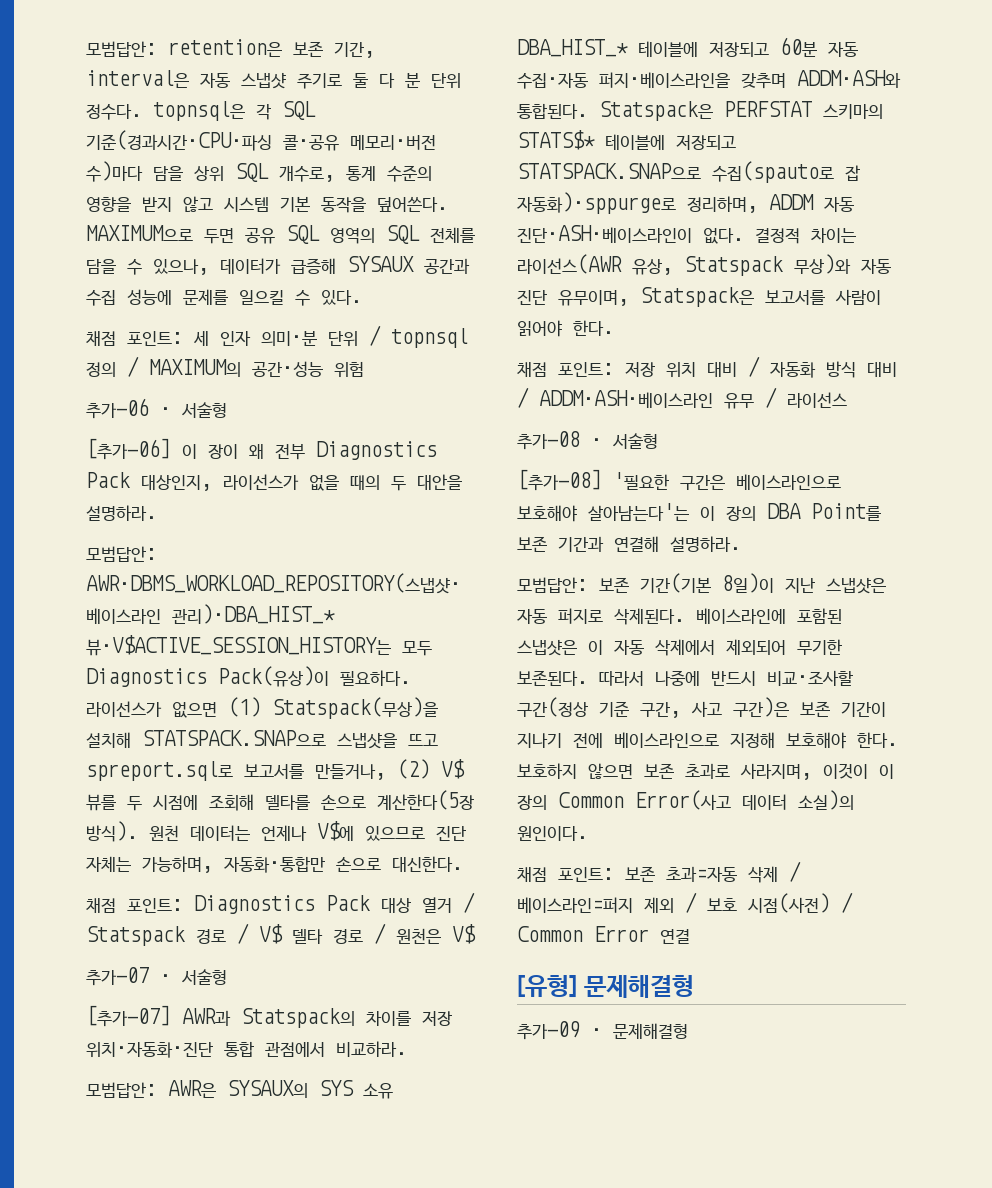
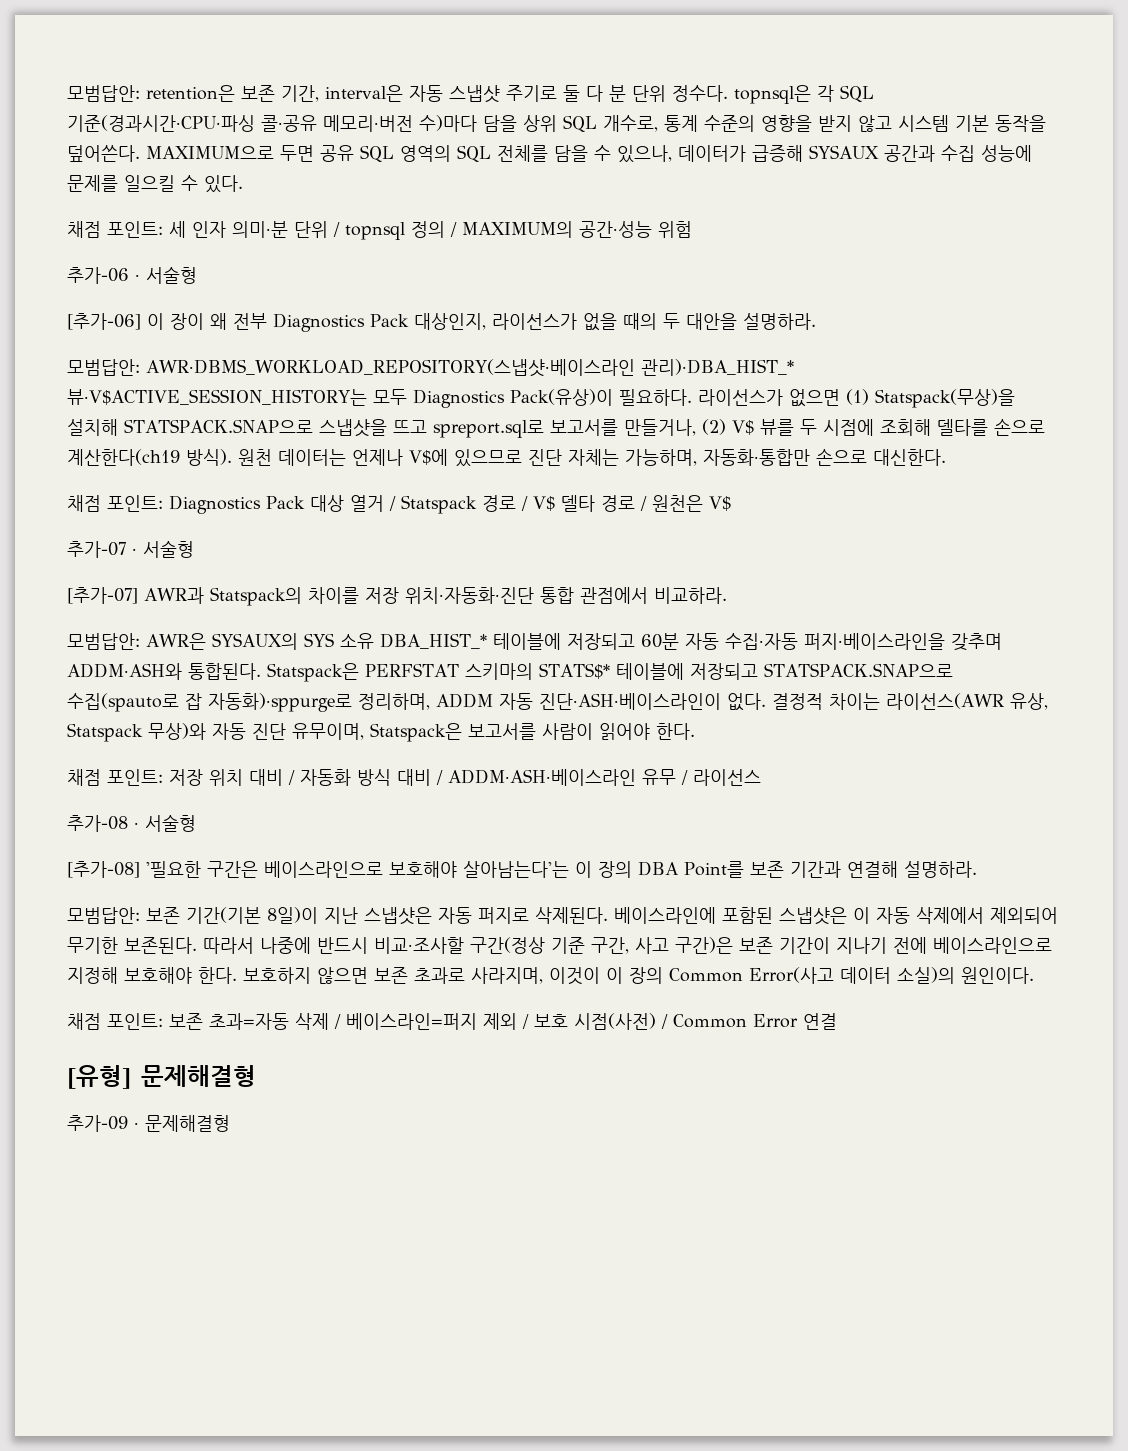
- 라이선스가 없으면 (1) Statspack(무상)을 설치해 STATSPACK.SNAP으로 스냅샷을 뜨고 spreport.sql로 보고서를 만들거나, (2) V$ 뷰를 두 시점에 조회해 델타를 손으로 계산한다(5장 방식).
+ 라이선스가 없으면 (1) Statspack(무상)을 설치해 STATSPACK.SNAP으로 스냅샷을 뜨고 spreport.sql로 보고서를 만들거나, (2) V$ 뷰를 두 시점에 조회해 델타를 손으로 계산한다(ch19 방식).

